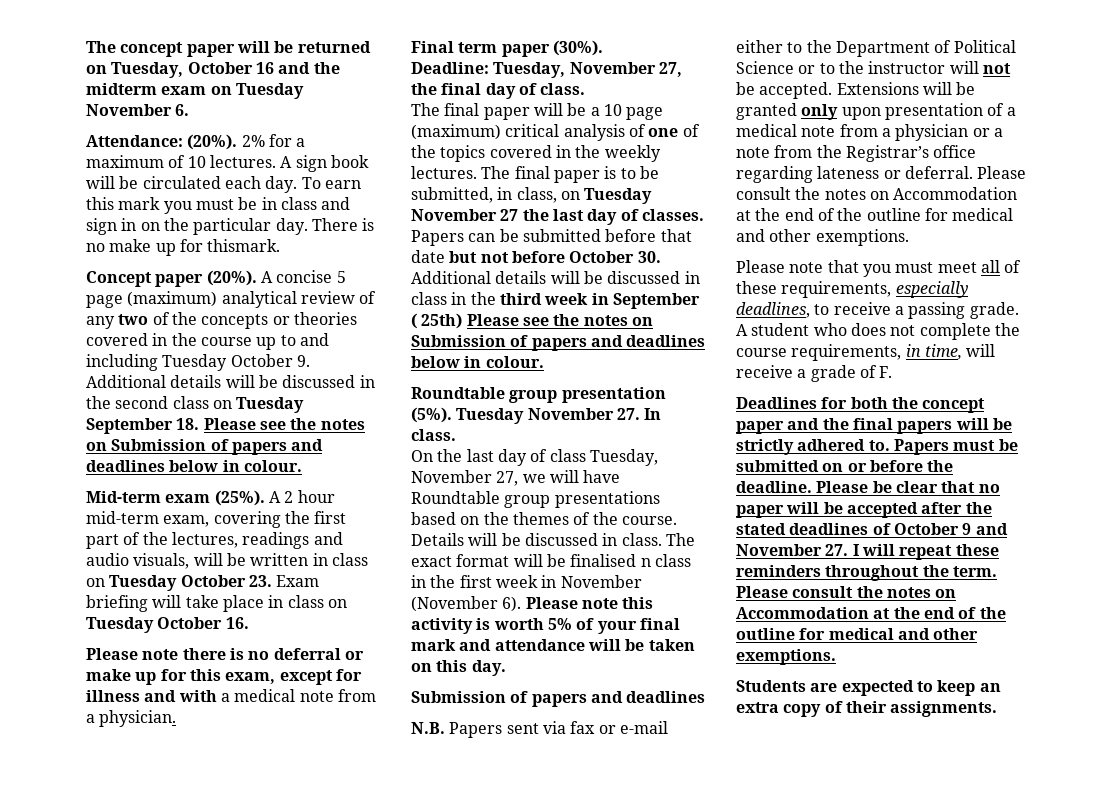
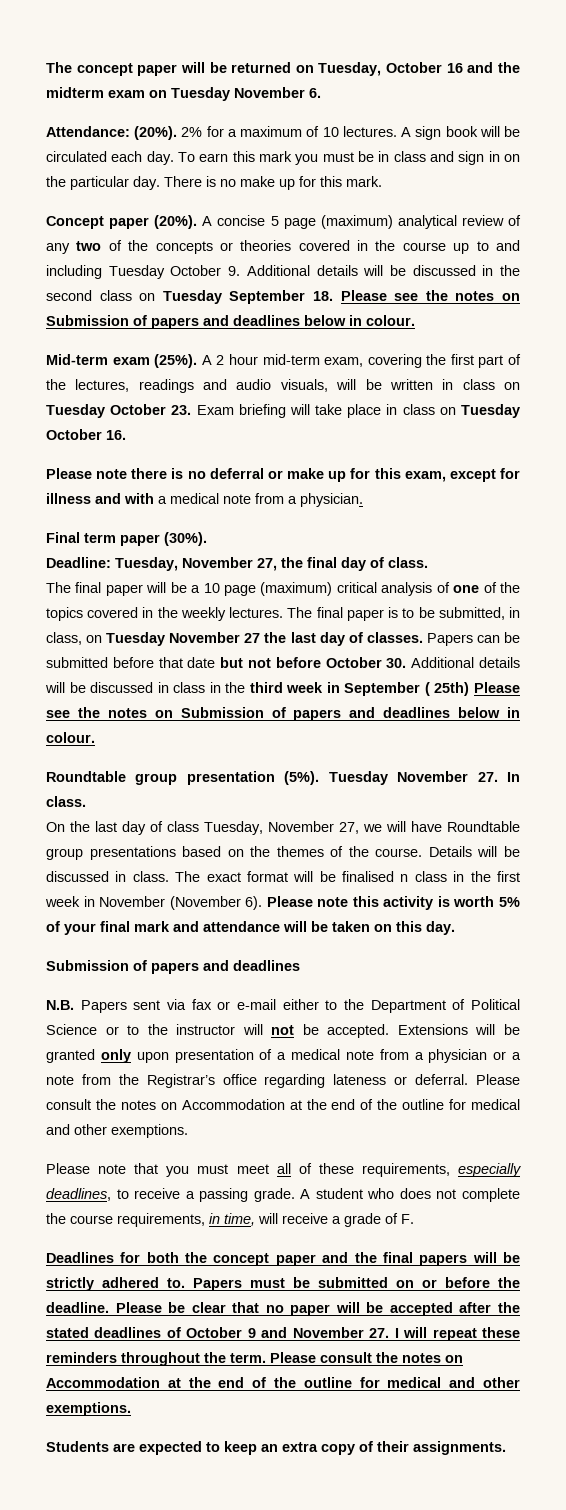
- There is no make up for thismark.
+ There is no make up for this mark.

